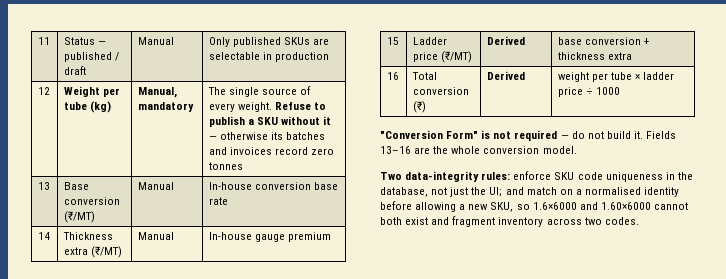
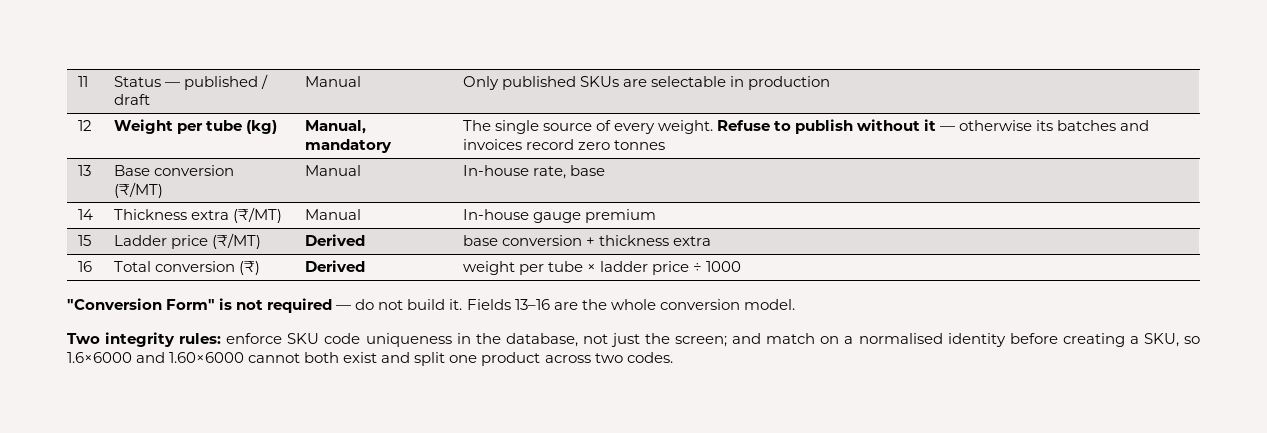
- 12 | Weight per tube (kg) | Manual, mandatory | The single source of every weight. Refuse to publish a SKU without it — otherwise its batches and invoices record zero tonnes
+ 12 | Weight per tube (kg) | Manual, mandatory | The single source of every weight. Refuse to publish without it — otherwise its batches and invoices record zero tonnes
- 13 | Base conversion (₹/MT) | Manual | In-house conversion base rate
+ 13 | Base conversion (₹/MT) | Manual | In-house rate, base
- Two data-integrity rules: enforce SKU code uniqueness in the database, not just the UI; and match on a normalised identity before allowing a new SKU, so 1.6×6000 and 1.60×6000 cannot both exist and fragment inventory across two codes.
+ Two integrity rules: enforce SKU code uniqueness in the database, not just the screen; and match on a normalised identity before creating a SKU, so 1.6×6000 and 1.60×6000 cannot both exist and split one product across two codes.

